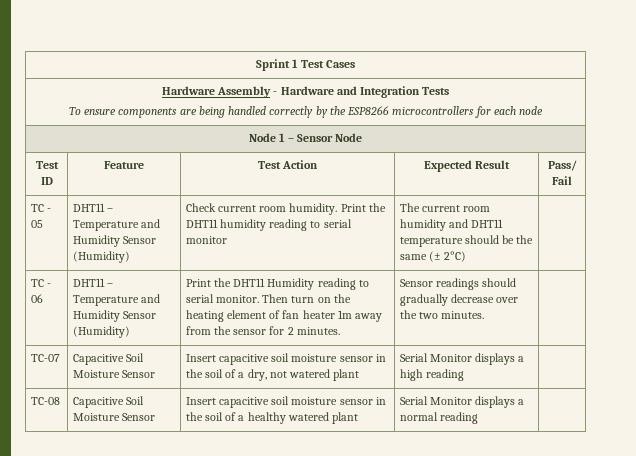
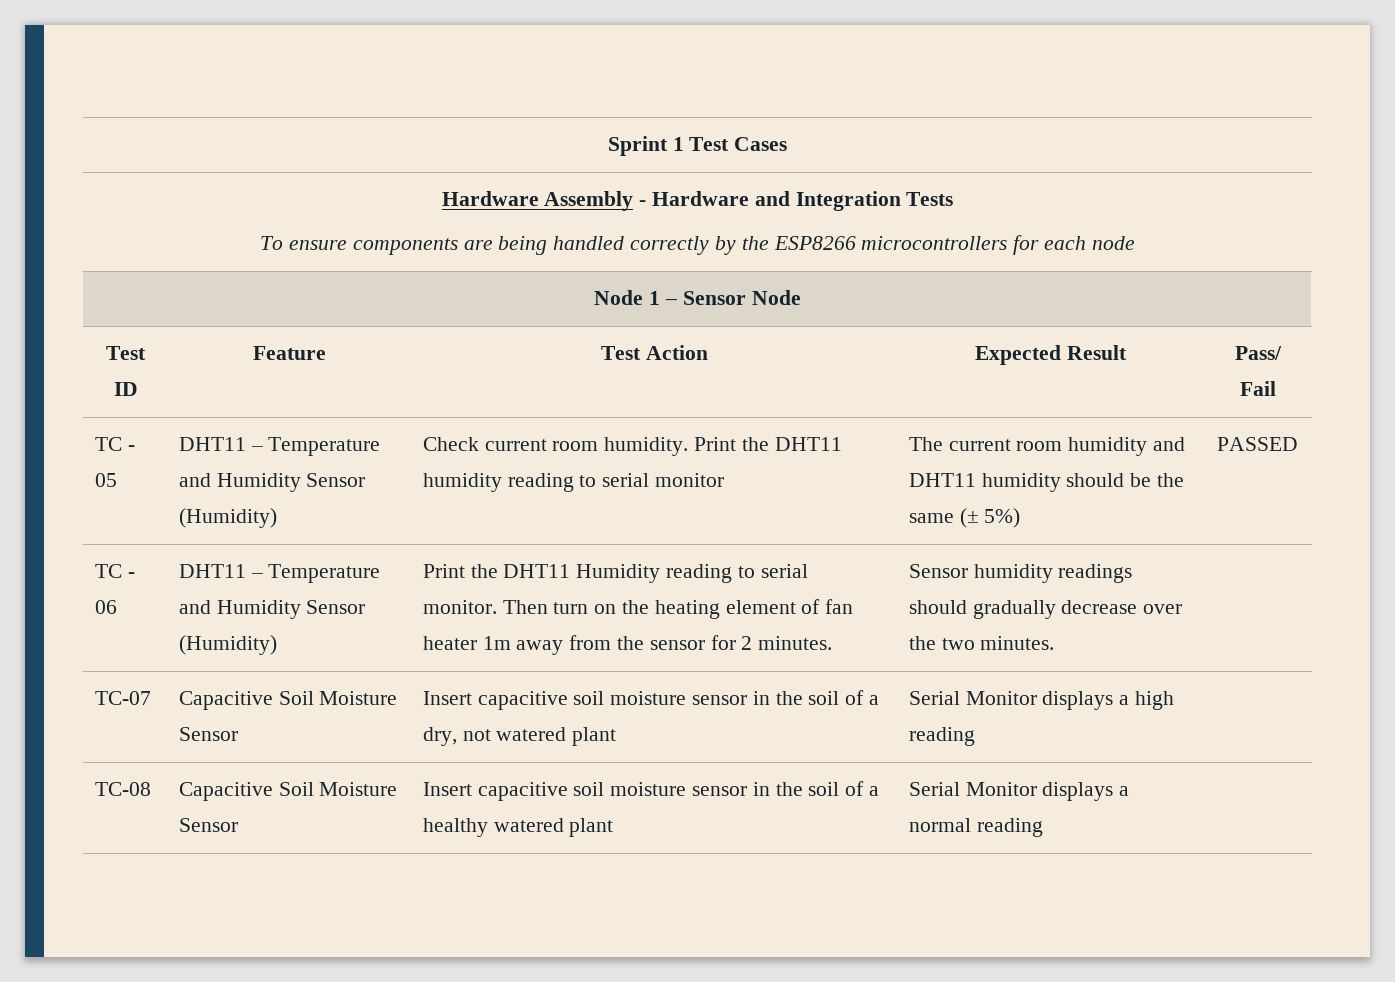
- TC - 05 | DHT11 – Temperature and Humidity Sensor (Humidity) | Check current room humidity. Print the DHT11 humidity reading to serial monitor | The current room humidity and DHT11 temperature should be the same (± 2°C) |
+ TC - 05 | DHT11 – Temperature and Humidity Sensor (Humidity) | Check current room humidity. Print the DHT11 humidity reading to serial monitor | The current room humidity and DHT11 humidity should be the same (± 5%) | PASSED
- Sensor readings should gradually decrease over the two minutes.
+ Sensor humidity readings should gradually decrease over the two minutes.

